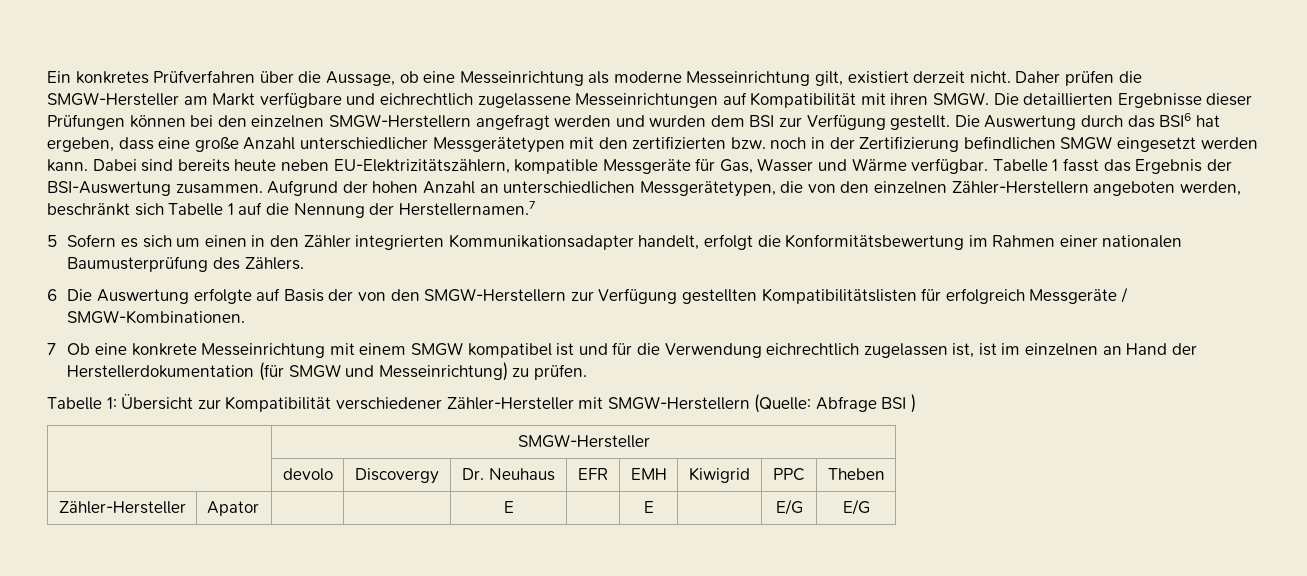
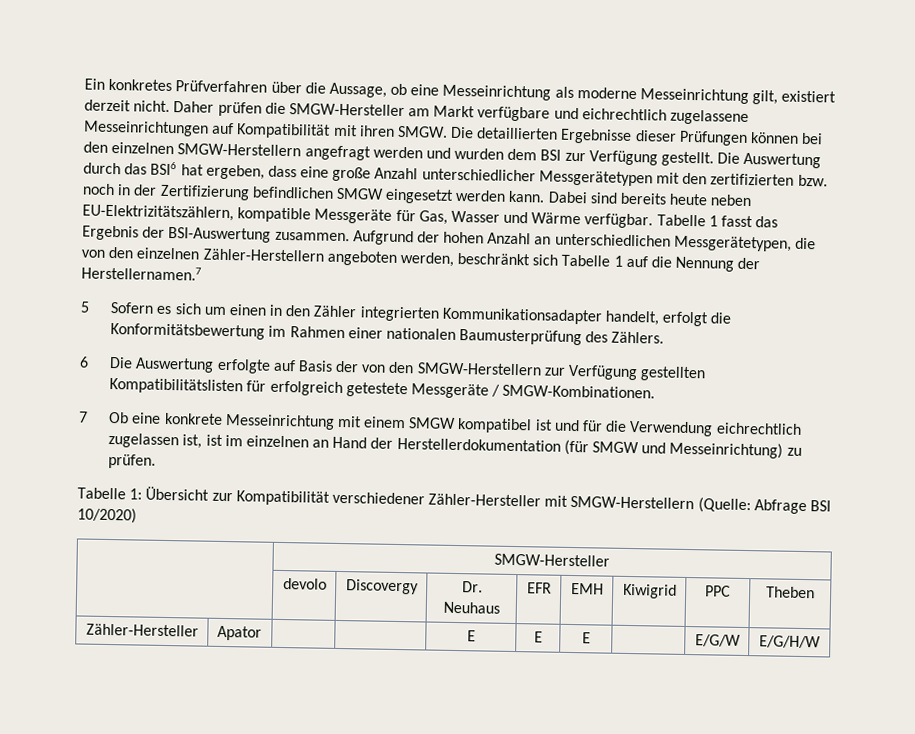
- 6 Die Auswertung erfolgte auf Basis der von den SMGW-Herstellern zur Verfügung gestellten Kompatibilitätslisten für erfolgreich Messgeräte / SMGW-Kombinationen.
+ 6 Die Auswertung erfolgte auf Basis der von den SMGW-Herstellern zur Verfügung gestellten Kompatibilitätslisten für erfolgreich getestete Messgeräte / SMGW-Kombinationen.
- Tabelle 1: Übersicht zur Kompatibilität verschiedener Zähler-Hersteller mit SMGW-Herstellern (Quelle: Abfrage BSI )
+ Tabelle 1: Übersicht zur Kompatibilität verschiedener Zähler-Hersteller mit SMGW-Herstellern (Quelle: Abfrage BSI 10/2020)
- Zähler-Hersteller | Apator | | | E | | E | | E/G | E/G
+ Zähler-Hersteller | Apator | | | E | E | E | | E/G/W | E/G/H/W

